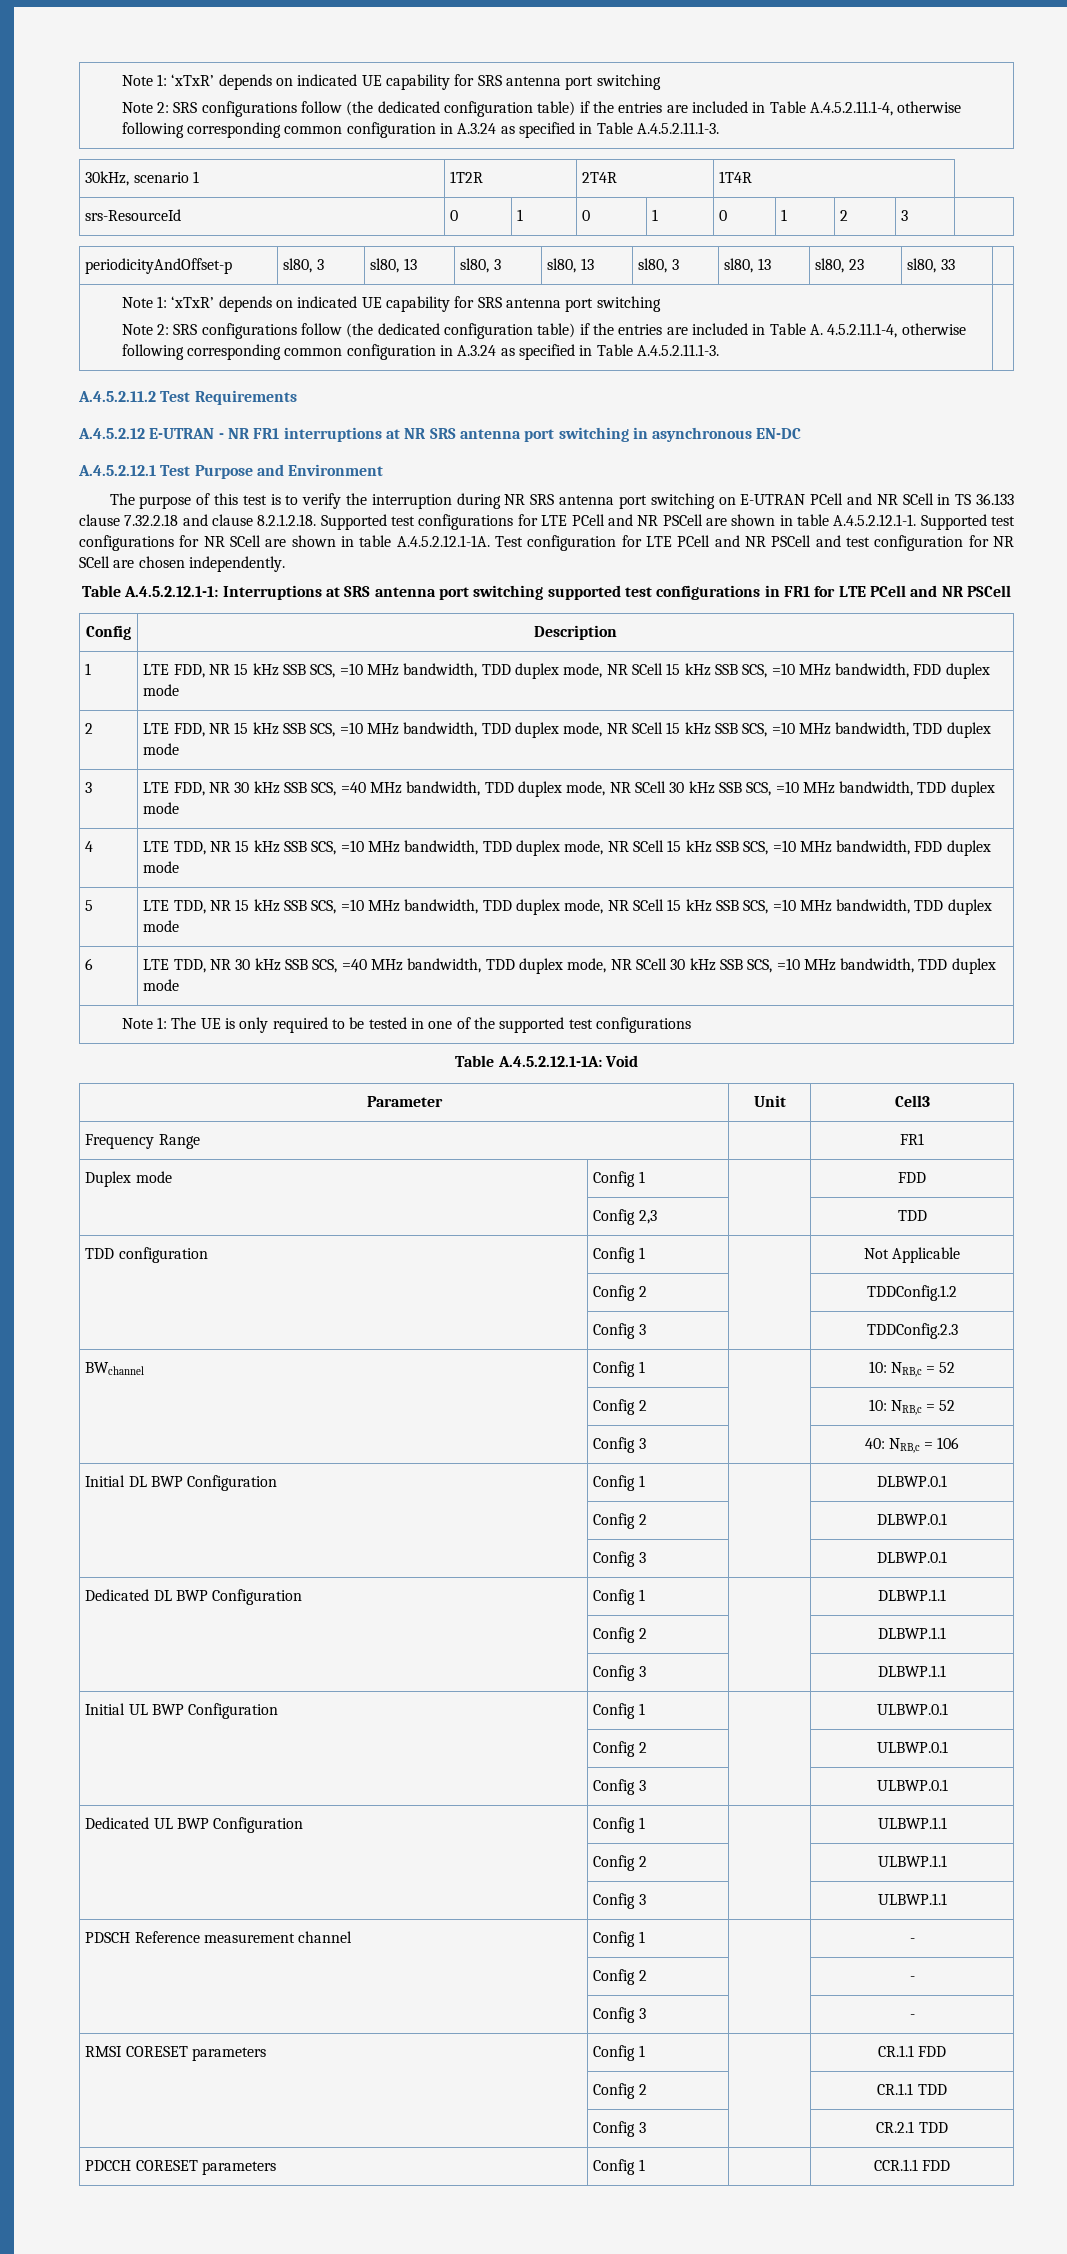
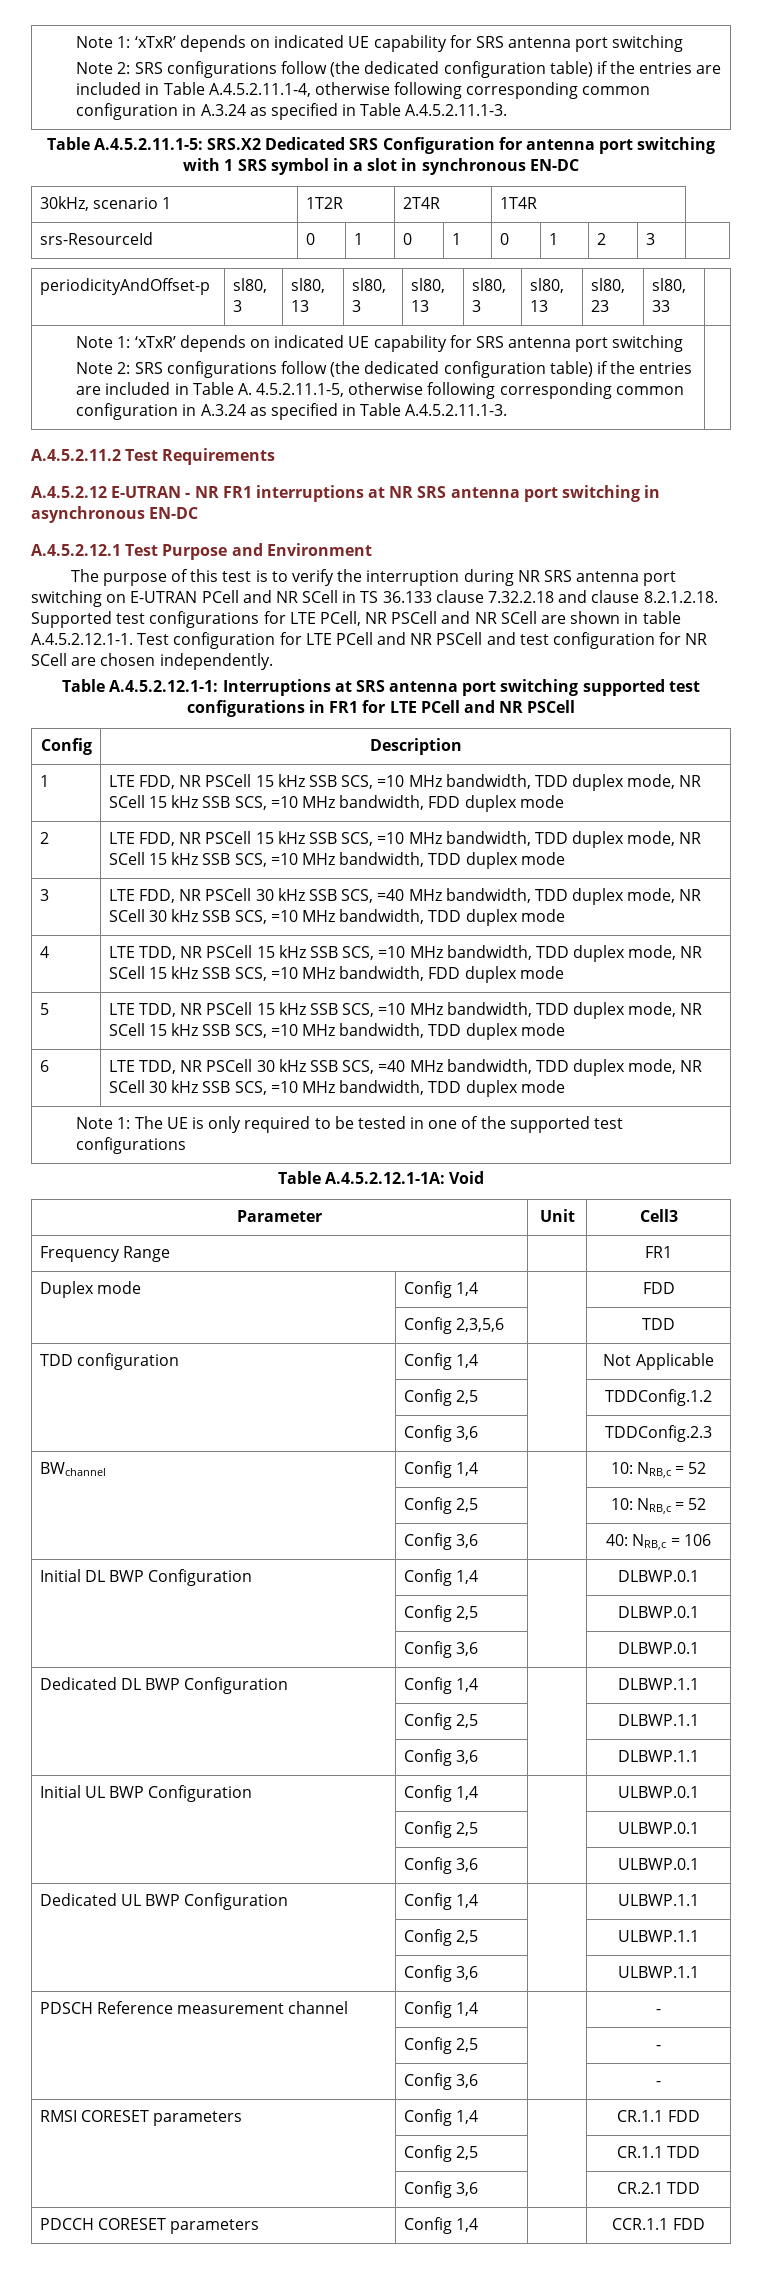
+ Table A.4.5.2.11.1-5: SRS.X2 Dedicated SRS Configuration for antenna port switching with 1 SRS symbol in a slot in synchronous EN-DC
- Note 2: SRS configurations follow (the dedicated configuration table) if the entries are included in Table A. 4.5.2.11.1-4, otherwise following corresponding common configuration in A.3.24 as specified in Table A.4.5.2.11.1-3.
+ Note 2: SRS configurations follow (the dedicated configuration table) if the entries are included in Table A. 4.5.2.11.1-5, otherwise following corresponding common configuration in A.3.24 as specified in Table A.4.5.2.11.1-3.
- The purpose of this test is to verify the interruption during NR SRS antenna port switching on E-UTRAN PCell and NR SCell in TS 36.133 clause 7.32.2.18 and clause 8.2.1.2.18. Supported test configurations for LTE PCell and NR PSCell are shown in table A.4.5.2.12.1-1. Supported test configurations for NR SCell are shown in table A.4.5.2.12.1-1A. Test configuration for LTE PCell and NR PSCell and test configuration for NR SCell are chosen independently.
+ The purpose of this test is to verify the interruption during NR SRS antenna port switching on E-UTRAN PCell and NR SCell in TS 36.133 clause 7.32.2.18 and clause 8.2.1.2.18. Supported test configurations for LTE PCell, NR PSCell and NR SCell are shown in table A.4.5.2.12.1-1. Test configuration for LTE PCell and NR PSCell and test configuration for NR SCell are chosen independently.
- 1 | LTE FDD, NR 15 kHz SSB SCS, =10 MHz bandwidth, TDD duplex mode, NR SCell 15 kHz SSB SCS, =10 MHz bandwidth, FDD duplex mode
+ 1 | LTE FDD, NR PSCell 15 kHz SSB SCS, =10 MHz bandwidth, TDD duplex mode, NR SCell 15 kHz SSB SCS, =10 MHz bandwidth, FDD duplex mode
- 2 | LTE FDD, NR 15 kHz SSB SCS, =10 MHz bandwidth, TDD duplex mode, NR SCell 15 kHz SSB SCS, =10 MHz bandwidth, TDD duplex mode
+ 2 | LTE FDD, NR PSCell 15 kHz SSB SCS, =10 MHz bandwidth, TDD duplex mode, NR SCell 15 kHz SSB SCS, =10 MHz bandwidth, TDD duplex mode
- 3 | LTE FDD, NR 30 kHz SSB SCS, =40 MHz bandwidth, TDD duplex mode, NR SCell 30 kHz SSB SCS, =10 MHz bandwidth, TDD duplex mode
+ 3 | LTE FDD, NR PSCell 30 kHz SSB SCS, =40 MHz bandwidth, TDD duplex mode, NR SCell 30 kHz SSB SCS, =10 MHz bandwidth, TDD duplex mode
- 4 | LTE TDD, NR 15 kHz SSB SCS, =10 MHz bandwidth, TDD duplex mode, NR SCell 15 kHz SSB SCS, =10 MHz bandwidth, FDD duplex mode
+ 4 | LTE TDD, NR PSCell 15 kHz SSB SCS, =10 MHz bandwidth, TDD duplex mode, NR SCell 15 kHz SSB SCS, =10 MHz bandwidth, FDD duplex mode
- 5 | LTE TDD, NR 15 kHz SSB SCS, =10 MHz bandwidth, TDD duplex mode, NR SCell 15 kHz SSB SCS, =10 MHz bandwidth, TDD duplex mode
+ 5 | LTE TDD, NR PSCell 15 kHz SSB SCS, =10 MHz bandwidth, TDD duplex mode, NR SCell 15 kHz SSB SCS, =10 MHz bandwidth, TDD duplex mode
- 6 | LTE TDD, NR 30 kHz SSB SCS, =40 MHz bandwidth, TDD duplex mode, NR SCell 30 kHz SSB SCS, =10 MHz bandwidth, TDD duplex mode
+ 6 | LTE TDD, NR PSCell 30 kHz SSB SCS, =40 MHz bandwidth, TDD duplex mode, NR SCell 30 kHz SSB SCS, =10 MHz bandwidth, TDD duplex mode
- Duplex mode | Config 1 | | FDD
- | Config 2,3 | | TDD
+ Duplex mode | Config 1,4 | | FDD
+ | Config 2,3,5,6 | | TDD
- TDD configuration | Config 1 | | Not Applicable
+ TDD configuration | Config 1,4 | | Not Applicable
- | Config 2 | | TDDConfig.1.2
+ | Config 2,5 | | TDDConfig.1.2
- | Config 3 | | TDDConfig.2.3
+ | Config 3,6 | | TDDConfig.2.3
- BWchannel | Config 1 | | 10: NRB,c = 52
- | Config 2 | | 10: NRB,c = 52
- | Config 3 | | 40: NRB,c = 106
+ BWchannel | Config 1,4 | | 10: NRB,c = 52
+ | Config 2,5 | | 10: NRB,c = 52
+ | Config 3,6 | | 40: NRB,c = 106
- Initial DL BWP Configuration | Config 1 | | DLBWP.0.1
- | Config 2 | | DLBWP.0.1
- | Config 3 | | DLBWP.0.1
+ Initial DL BWP Configuration | Config 1,4 | | DLBWP.0.1
+ | Config 2,5 | | DLBWP.0.1
+ | Config 3,6 | | DLBWP.0.1
- Dedicated DL BWP Configuration | Config 1 | | DLBWP.1.1
- | Config 2 | | DLBWP.1.1
- | Config 3 | | DLBWP.1.1
+ Dedicated DL BWP Configuration | Config 1,4 | | DLBWP.1.1
+ | Config 2,5 | | DLBWP.1.1
+ | Config 3,6 | | DLBWP.1.1
- Initial UL BWP Configuration | Config 1 | | ULBWP.0.1
- | Config 2 | | ULBWP.0.1
- | Config 3 | | ULBWP.0.1
+ Initial UL BWP Configuration | Config 1,4 | | ULBWP.0.1
+ | Config 2,5 | | ULBWP.0.1
+ | Config 3,6 | | ULBWP.0.1
- Dedicated UL BWP Configuration | Config 1 | | ULBWP.1.1
- | Config 2 | | ULBWP.1.1
- | Config 3 | | ULBWP.1.1
+ Dedicated UL BWP Configuration | Config 1,4 | | ULBWP.1.1
+ | Config 2,5 | | ULBWP.1.1
+ | Config 3,6 | | ULBWP.1.1
- PDSCH Reference measurement channel | Config 1 | | -
- | Config 2 | | -
- | Config 3 | | -
+ PDSCH Reference measurement channel | Config 1,4 | | -
+ | Config 2,5 | | -
+ | Config 3,6 | | -
- RMSI CORESET parameters | Config 1 | | CR.1.1 FDD
+ RMSI CORESET parameters | Config 1,4 | | CR.1.1 FDD
- | Config 2 | | CR.1.1 TDD
+ | Config 2,5 | | CR.1.1 TDD
- | Config 3 | | CR.2.1 TDD
+ | Config 3,6 | | CR.2.1 TDD
- PDCCH CORESET parameters | Config 1 | | CCR.1.1 FDD
+ PDCCH CORESET parameters | Config 1,4 | | CCR.1.1 FDD

